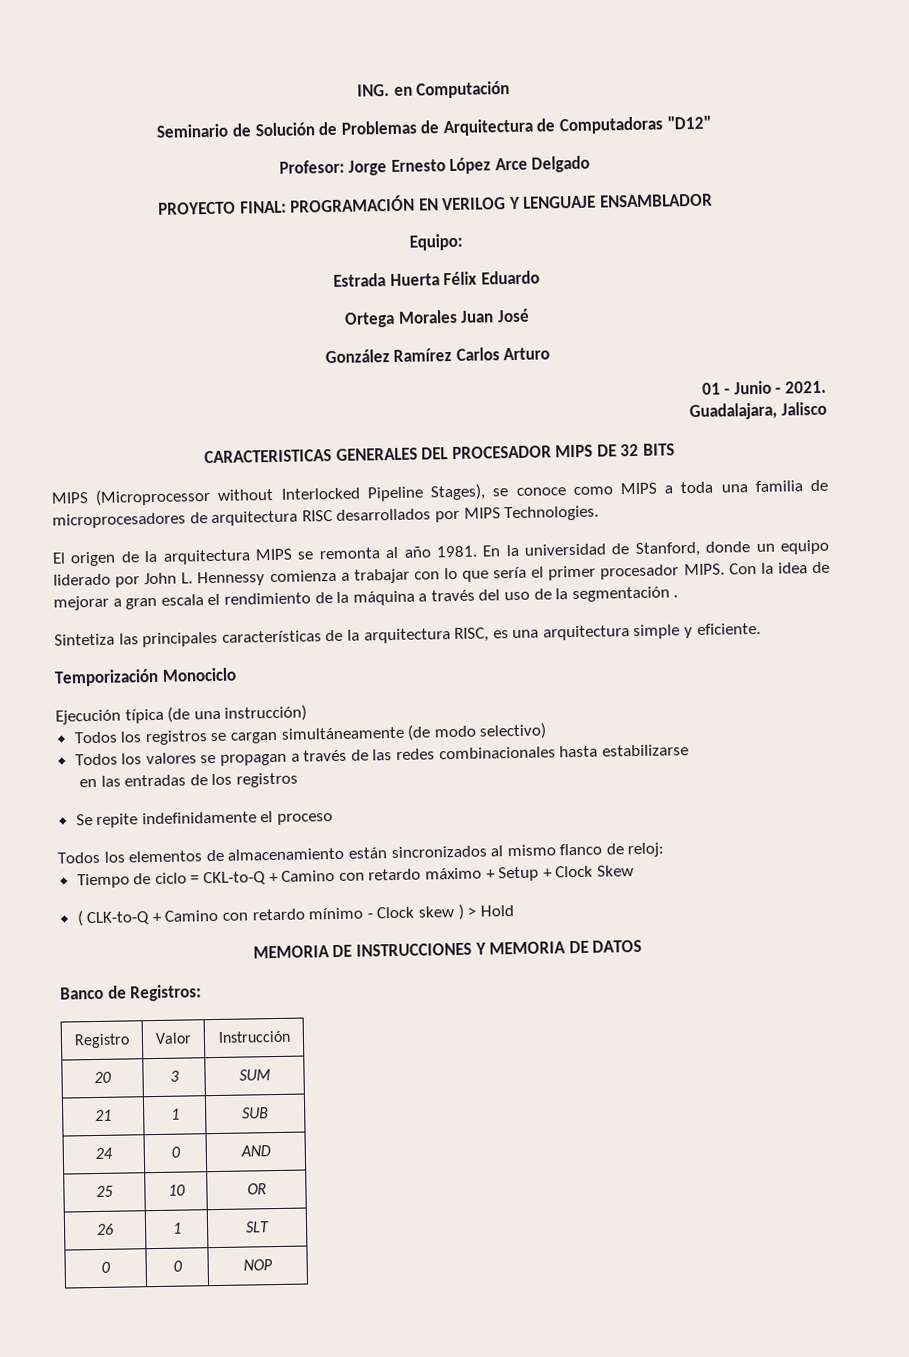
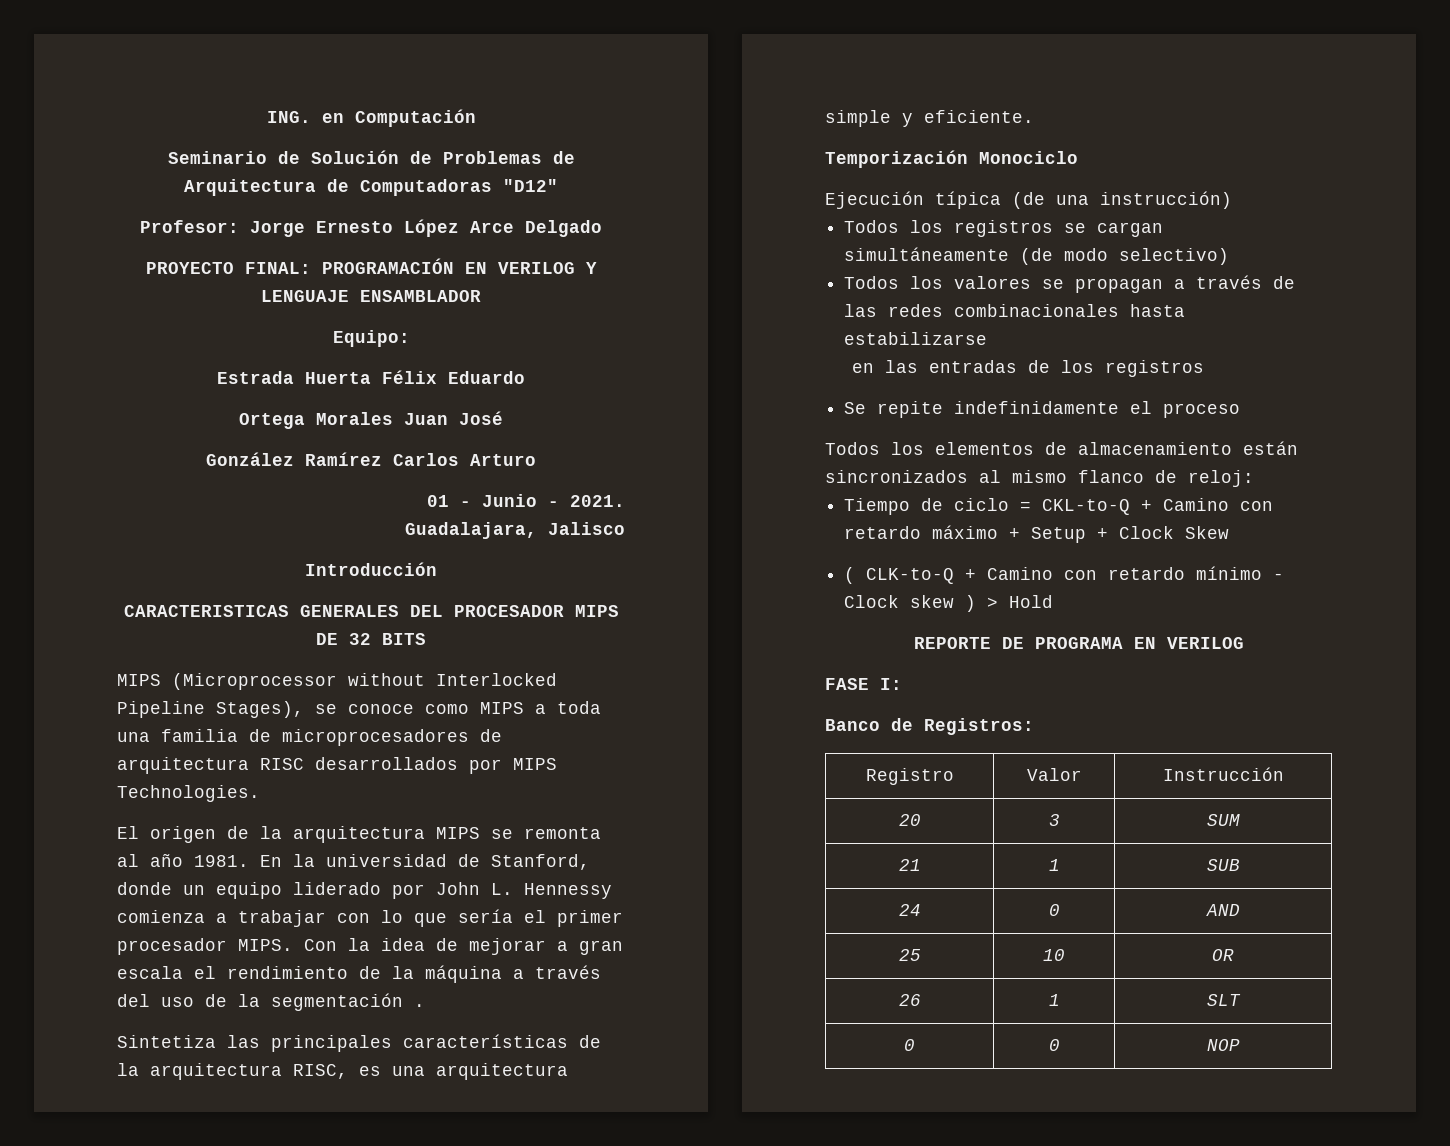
+ Introducción
- MEMORIA DE INSTRUCCIONES Y MEMORIA DE DATOS
+ REPORTE DE PROGRAMA EN VERILOG
+ FASE I:

